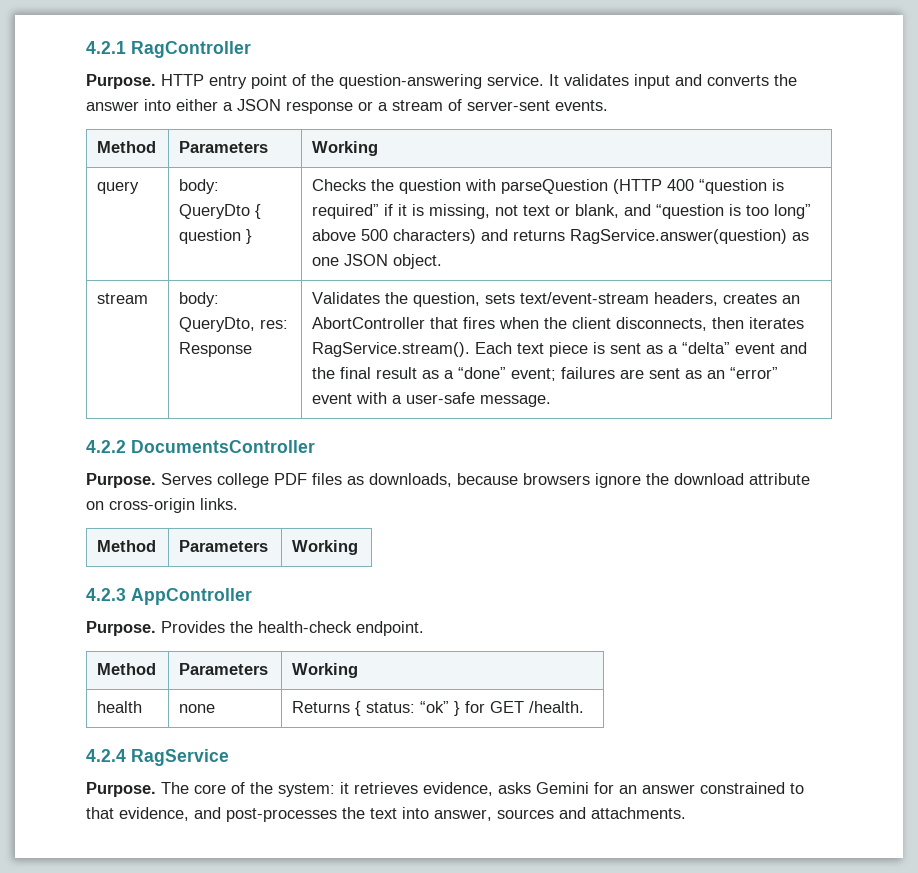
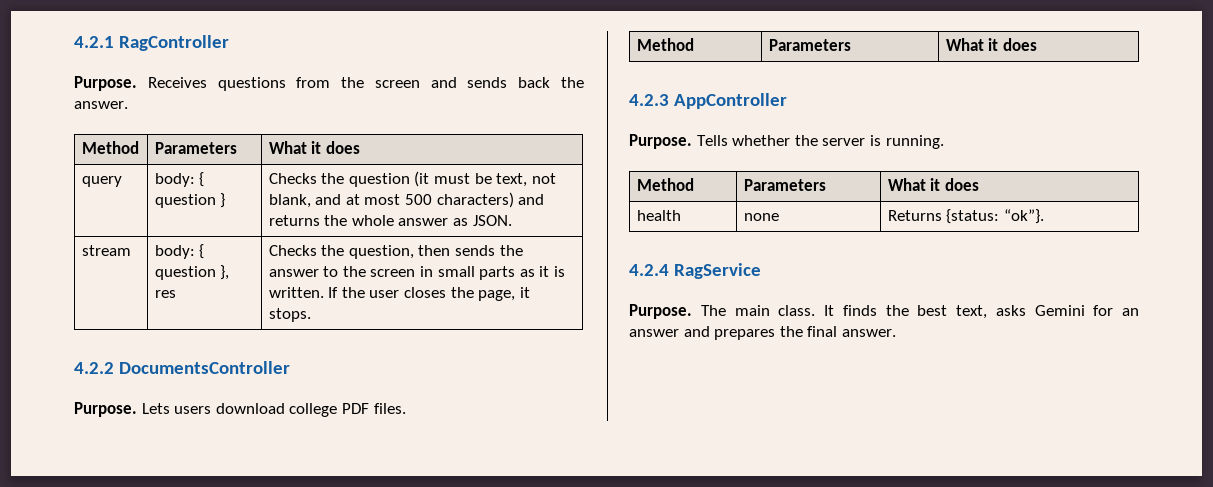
- HTTP entry point of the question-answering service. It validates input and converts the answer into either a JSON response or a stream of server-sent events.
- Method | Parameters | Working
+ Receives questions from the screen and sends back the answer.
+ Method | Parameters | What it does
- query | body: QueryDto { question } | Checks the question with parseQuestion (HTTP 400 “question is required” if it is missing, not text or blank, and “question is too long” above 500 characters) and returns RagService.answer(question) as one JSON object.
- stream | body: QueryDto, res: Response | Validates the question, sets text/event-stream headers, creates an AbortController that fires when the client disconnects, then iterates RagService.stream(). Each text piece is sent as a “delta” event and the final result as a “done” event; failures are sent as an “error” event with a user-safe message.
+ query | body: { question } | Checks the question (it must be text, not blank, and at most 500 characters) and returns the whole answer as JSON.
+ stream | body: { question }, res | Checks the question, then sends the answer to the screen in small parts as it is written. If the user closes the page, it stops.
  4.2.2 DocumentsController
- Purpose. Serves college PDF files as downloads, because browsers ignore the download attribute on cross-origin links.
- Method | Parameters | Working
+ Purpose. Lets users download college PDF files.
+ Method | Parameters | What it does
- Provides the health-check endpoint.
- Method | Parameters | Working
+ Tells whether the server is running.
+ Method | Parameters | What it does
- health | none | Returns { status: “ok” } for GET /health.
+ health | none | Returns {status: “ok”}.
  4.2.4 RagService
- Purpose. The core of the system: it retrieves evidence, asks Gemini for an answer constrained to that evidence, and post-processes the text into answer, sources and attachments.
+ Purpose. The main class. It finds the best text, asks Gemini for an answer and prepares the final answer.

